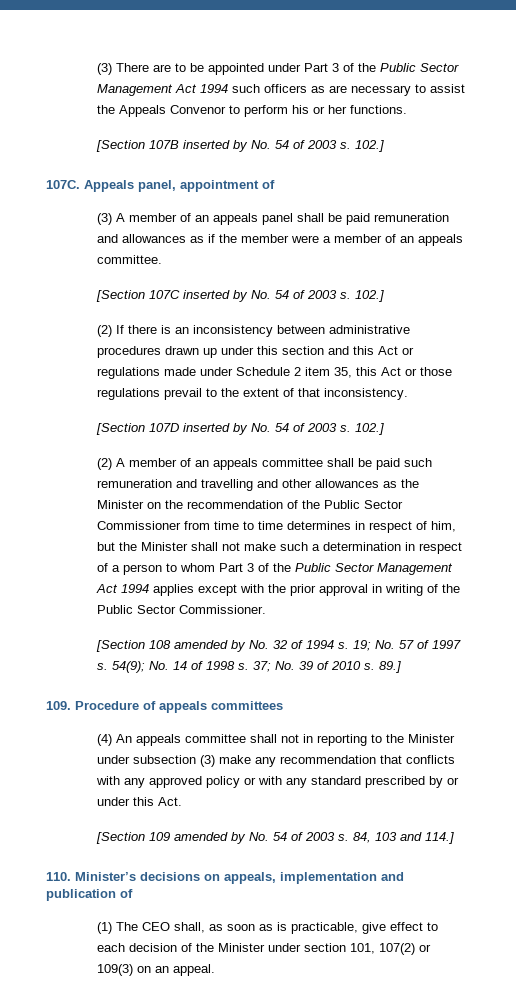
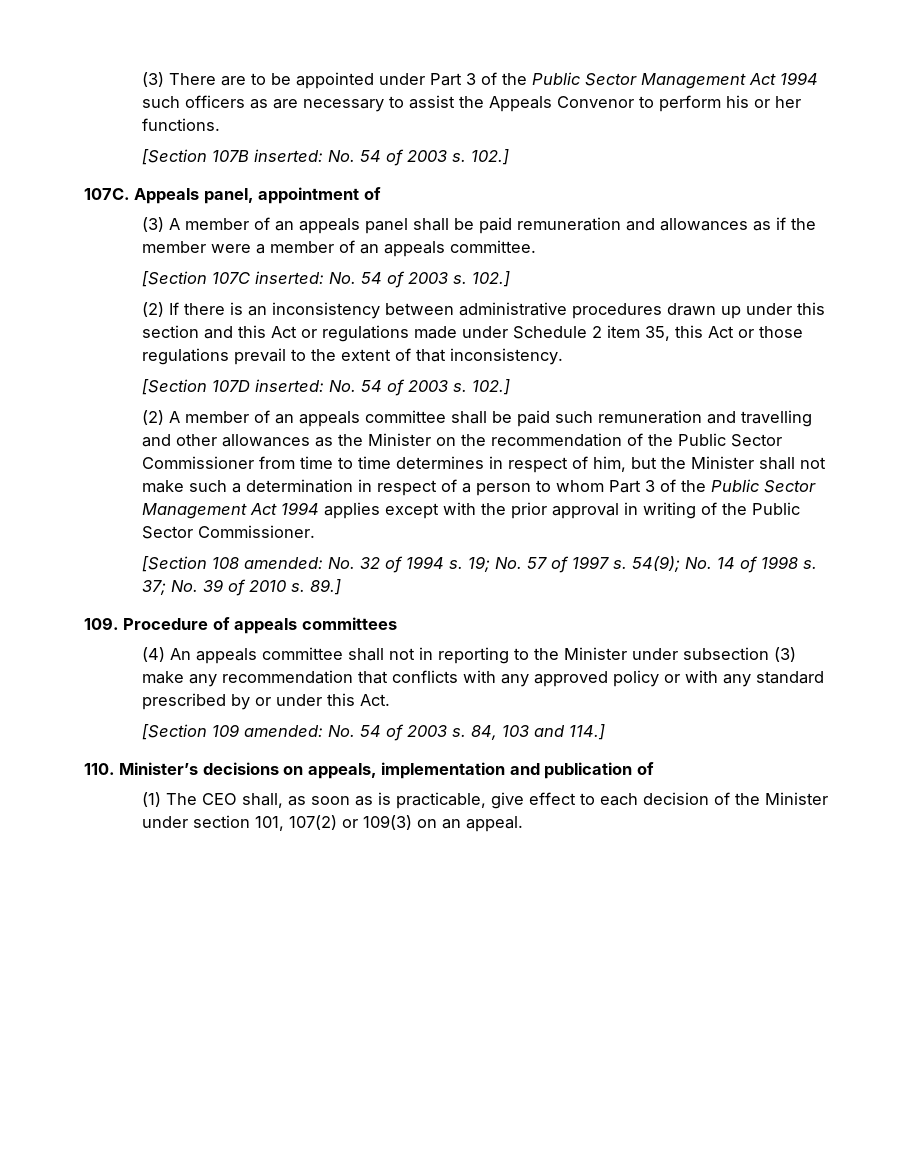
- [Section 107B inserted by No. 54 of 2003 s.
+ [Section 107B inserted: No. 54 of 2003 s.
- [Section 107C inserted by No. 54 of 2003 s.
+ [Section 107C inserted: No. 54 of 2003 s.
- [Section 107D inserted by No. 54 of 2003 s.
+ [Section 107D inserted: No. 54 of 2003 s.
- [Section 108 amended by No. 32 of 1994 s.
+ [Section 108 amended: No. 32 of 1994 s.
- [Section 109 amended by No. 54 of 2003 s.
+ [Section 109 amended: No. 54 of 2003 s.

